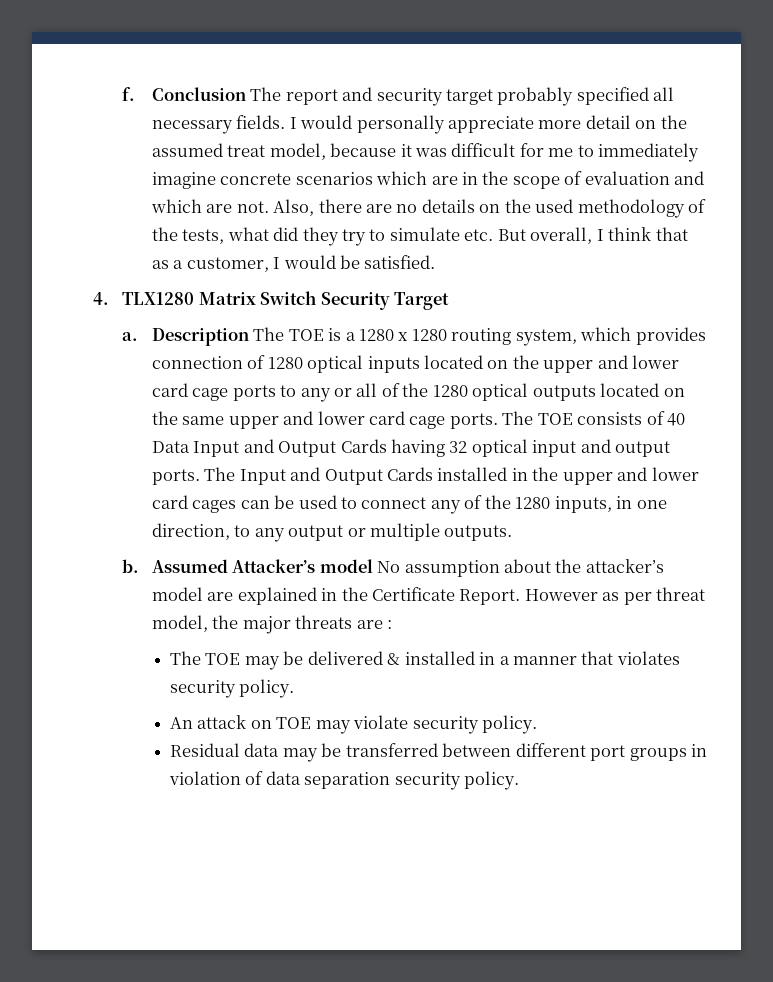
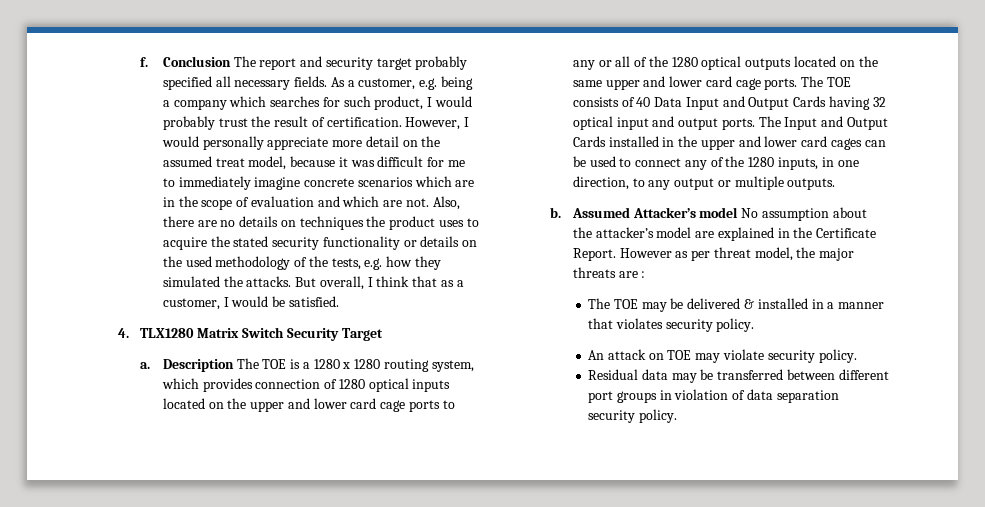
- I would personally appreciate more detail on the assumed treat model, because it was difficult for me to immediately imagine concrete scenarios which are in the scope of evaluation and which are not.
+ As a customer, e.g. being a company which searches for such product, I would probably trust the result of certification. However, I would personally appreciate more detail on the assumed treat model, because it was difficult for me to immediately imagine concrete scenarios which are in the scope of evaluation and which are not.
- Also, there are no details on the used methodology of the tests, what did they try to simulate etc. But overall, I think that as a customer, I would be satisfied.
+ Also, there are no details on techniques the product uses to acquire the stated security functionality or details on the used methodology of the tests, e.g. how they simulated the attacks. But overall, I think that as a customer, I would be satisfied.

